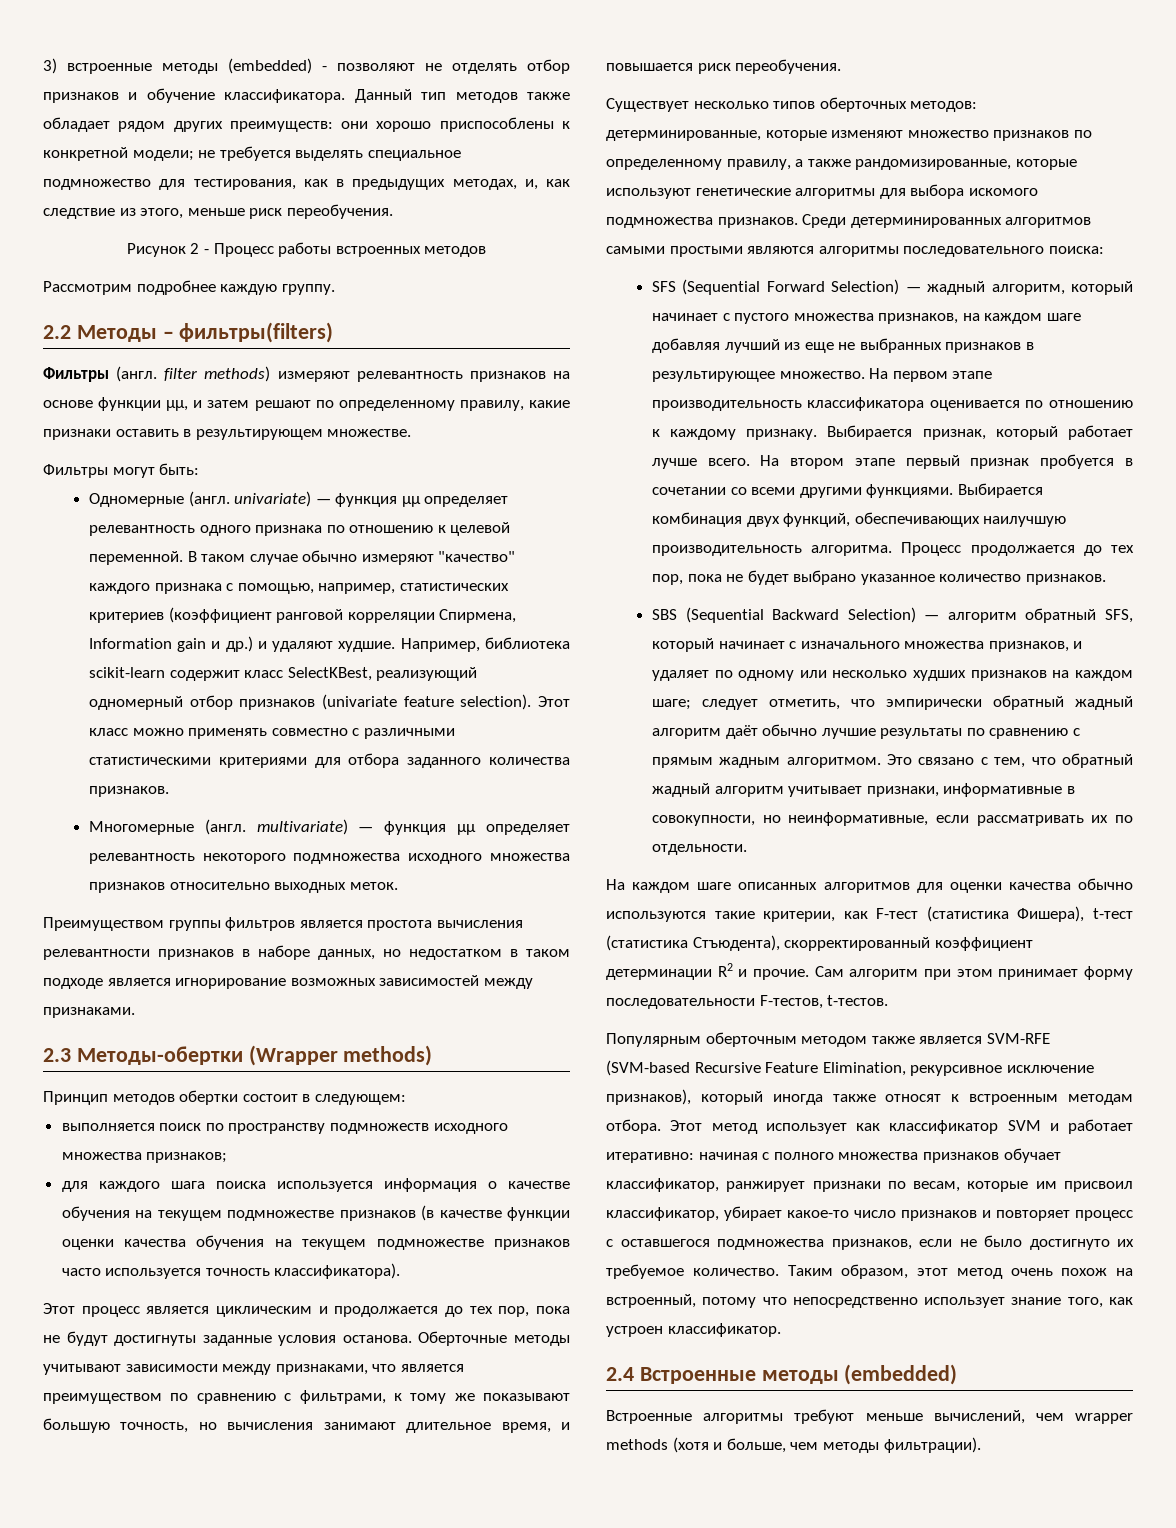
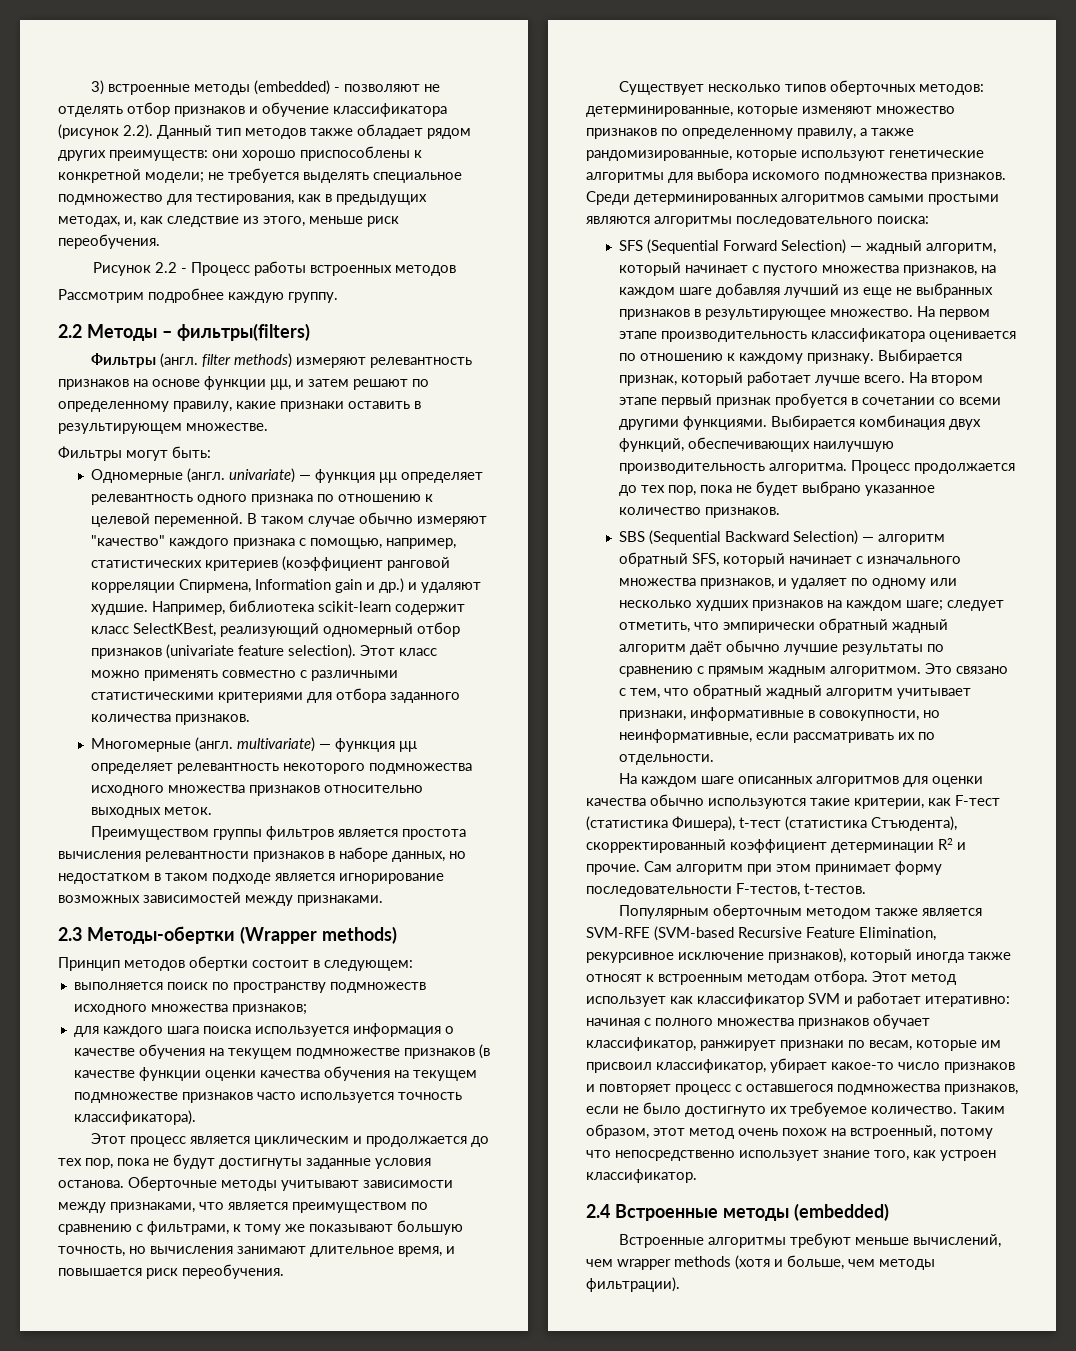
- 3) встроенные методы (embedded) - позволяют не отделять отбор признаков и обучение классификатора. Данный тип методов также обладает рядом других преимуществ: они хорошо приспособлены к конкретной модели; не требуется выделять специальное подмножество для тестирования, как в предыдущих методах, и, как следствие из этого, меньше риск переобучения.
+ 3) встроенные методы (embedded) - позволяют не отделять отбор признаков и обучение классификатора (рисунок 2.2). Данный тип методов также обладает рядом других преимуществ: они хорошо приспособлены к конкретной модели; не требуется выделять специальное подмножество для тестирования, как в предыдущих методах, и, как следствие из этого, меньше риск переобучения.
- Рисунок 2 - Процесс работы встроенных методов
+ Рисунок 2.2 - Процесс работы встроенных методов

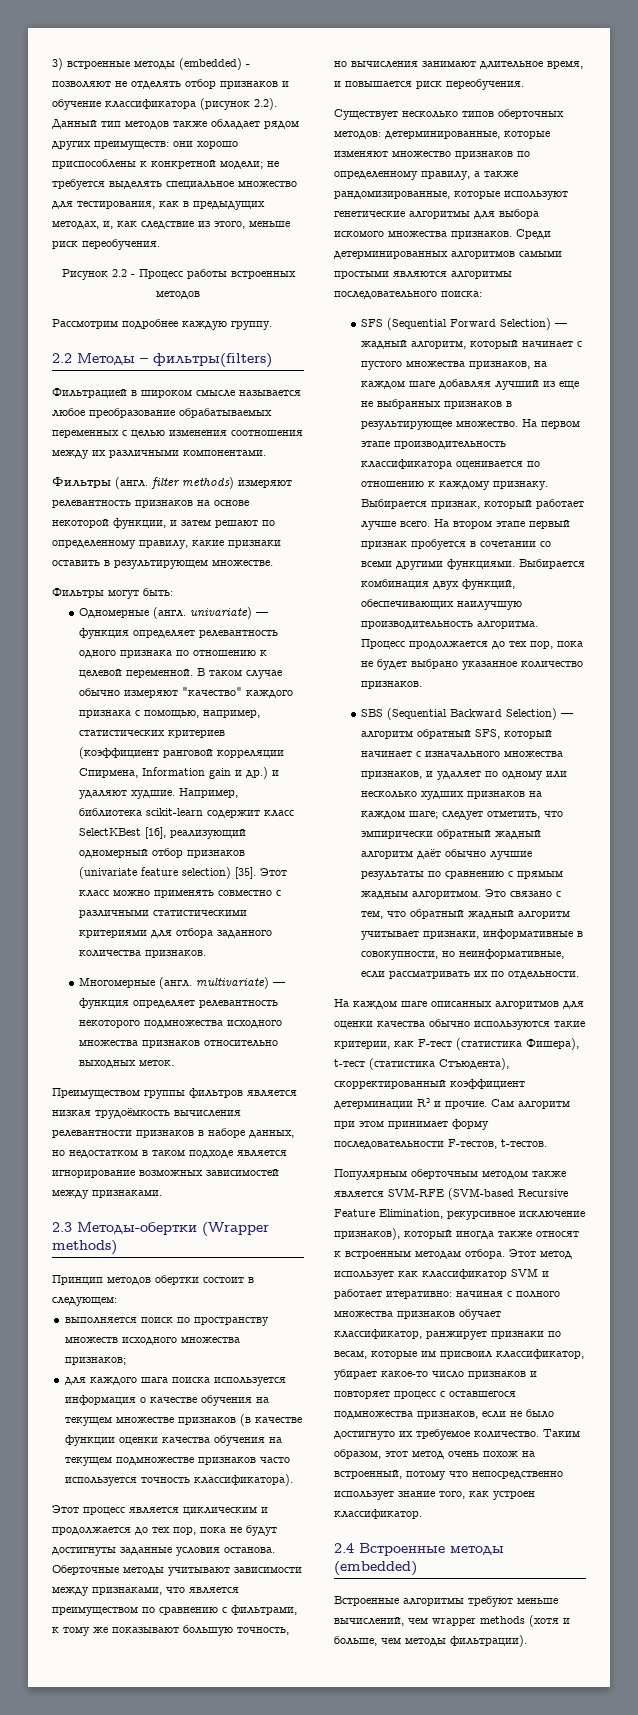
- 3) встроенные методы (embedded) - позволяют не отделять отбор признаков и обучение классификатора (рисунок 2.2). Данный тип методов также обладает рядом других преимуществ: они хорошо приспособлены к конкретной модели; не требуется выделять специальное подмножество для тестирования, как в предыдущих методах, и, как следствие из этого, меньше риск переобучения.
+ 3) встроенные методы (embedded) - позволяют не отделять отбор признаков и обучение классификатора (рисунок 2.2). Данный тип методов также обладает рядом других преимуществ: они хорошо приспособлены к конкретной модели; не требуется выделять специальное множество для тестирования, как в предыдущих методах, и, как следствие из этого, меньше риск переобучения.
+ Фильтрацией в широком смысле называется любое преобразование обрабатываемых переменных с целью изменения соотношения между их различными компонентами.
- Фильтры (англ. filter methods) измеряют релевантность признаков на основе функции μμ, и затем решают по определенному правилу, какие признаки оставить в результирующем множестве.
+ Фильтры (англ. filter methods) измеряют релевантность признаков на основе некоторой функции, и затем решают по определенному правилу, какие признаки оставить в результирующем множестве.
- Одномерные (англ. univariate) — функция μμ определяет релевантность одного признака по отношению к целевой переменной.
+ Одномерные (англ. univariate) — функция определяет релевантность одного признака по отношению к целевой переменной.
- Например, библиотека scikit-learn содержит класс SelectKBest, реализующий одномерный отбор признаков (univariate feature selection).
+ Например, библиотека scikit-learn содержит класс SelectKBest [16], реализующий одномерный отбор признаков (univariate feature selection) [35].
- Многомерные (англ. multivariate) — функция μμ определяет релевантность некоторого подмножества исходного множества признаков относительно выходных меток.
+ Многомерные (англ. multivariate) — функция определяет релевантность некоторого подмножества исходного множества признаков относительно выходных меток.
- Преимуществом группы фильтров является простота вычисления релевантности признаков в наборе данных, но недостатком в таком подходе является игнорирование возможных зависимостей между признаками.
+ Преимуществом группы фильтров является низкая трудоёмкость вычисления релевантности признаков в наборе данных, но недостатком в таком подходе является игнорирование возможных зависимостей между признаками.
- выполняется поиск по пространству подмножеств исходного множества признаков;
+ выполняется поиск по пространству множеств исходного множества признаков;
- для каждого шага поиска используется информация о качестве обучения на текущем подмножестве признаков (в качестве функции оценки качества обучения на текущем подмножестве признаков часто используется точность классификатора).
+ для каждого шага поиска используется информация о качестве обучения на текущем множестве признаков (в качестве функции оценки качества обучения на текущем подмножестве признаков часто используется точность классификатора).
- Существует несколько типов оберточных методов: детерминированные, которые изменяют множество признаков по определенному правилу, а также рандомизированные, которые используют генетические алгоритмы для выбора искомого подмножества признаков.
+ Существует несколько типов оберточных методов: детерминированные, которые изменяют множество признаков по определенному правилу, а также рандомизированные, которые используют генетические алгоритмы для выбора искомого множества признаков.

